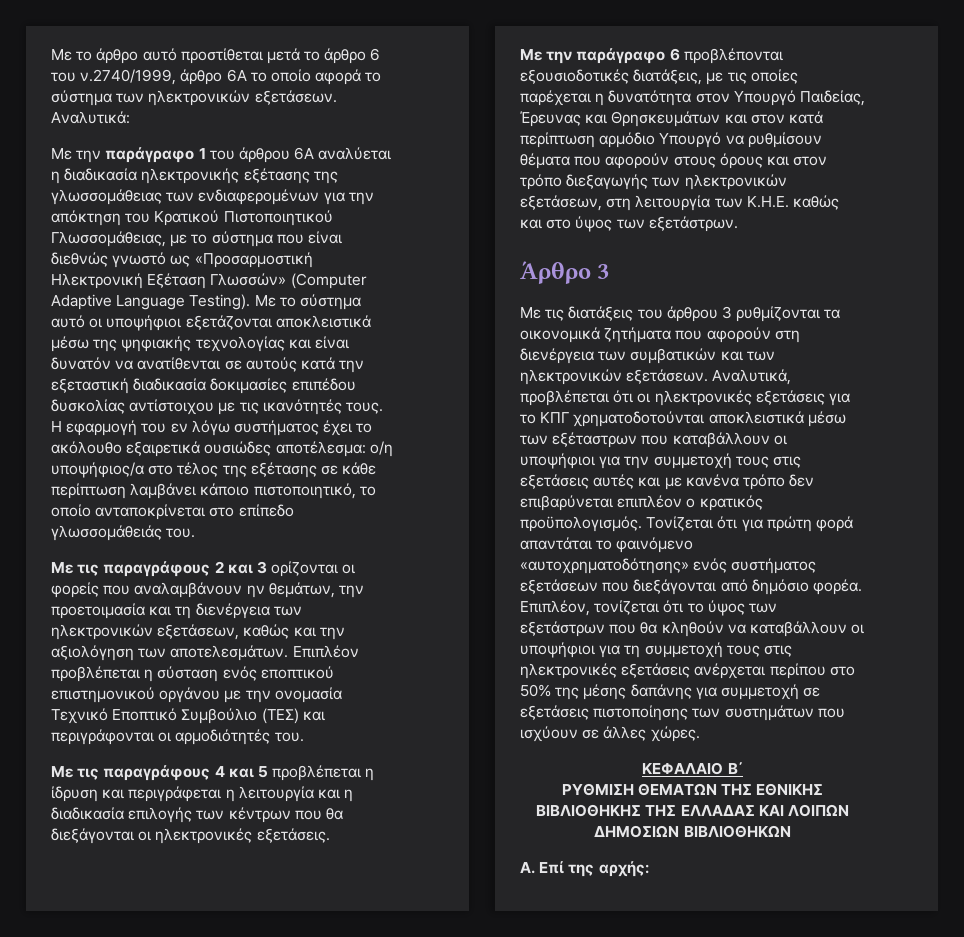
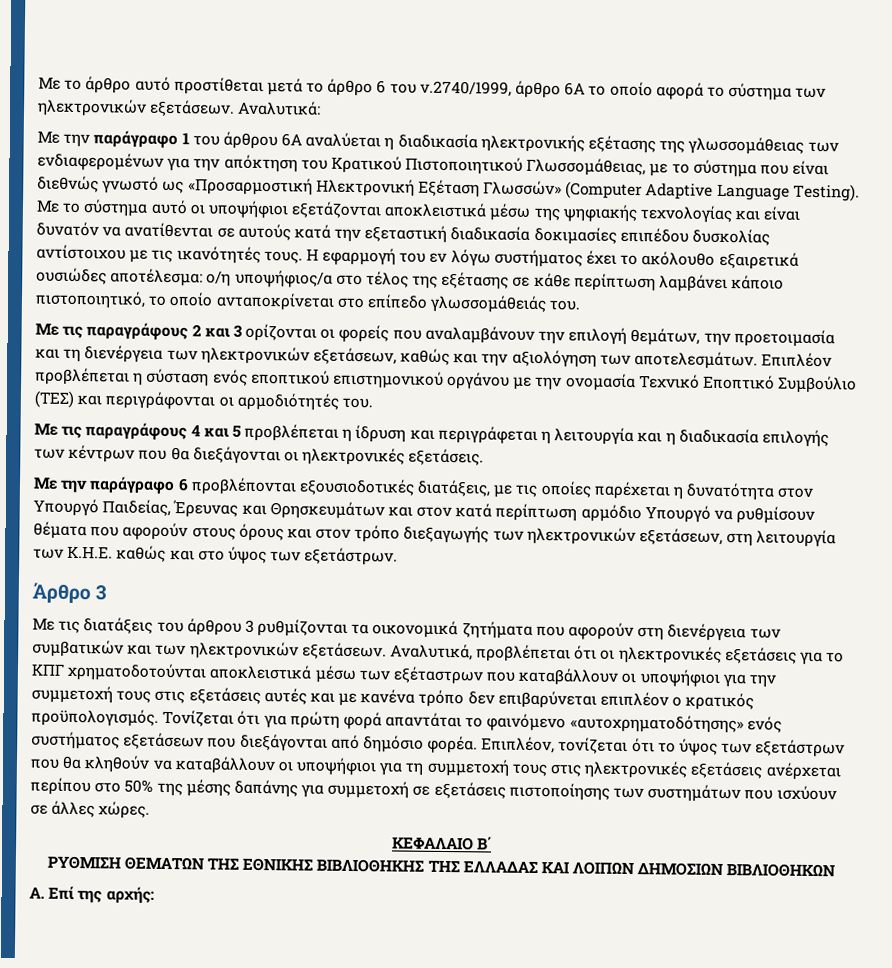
- Με τις παραγράφους 2 και 3 ορίζονται οι φορείς που αναλαμβάνουν ην θεμάτων, την προετοιμασία και τη διενέργεια των ηλεκτρονικών εξετάσεων, καθώς και την αξιολόγηση των αποτελεσμάτων.
+ Με τις παραγράφους 2 και 3 ορίζονται οι φορείς που αναλαμβάνουν την επιλογή θεμάτων, την προετοιμασία και τη διενέργεια των ηλεκτρονικών εξετάσεων, καθώς και την αξιολόγηση των αποτελεσμάτων.

